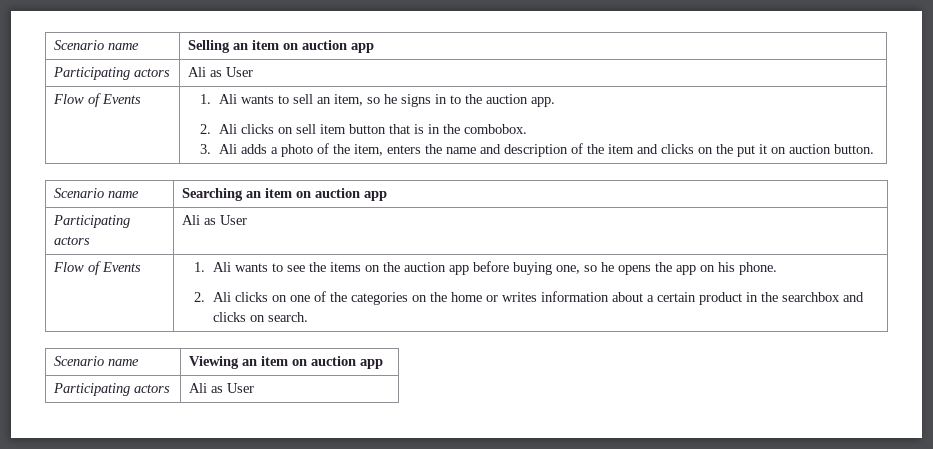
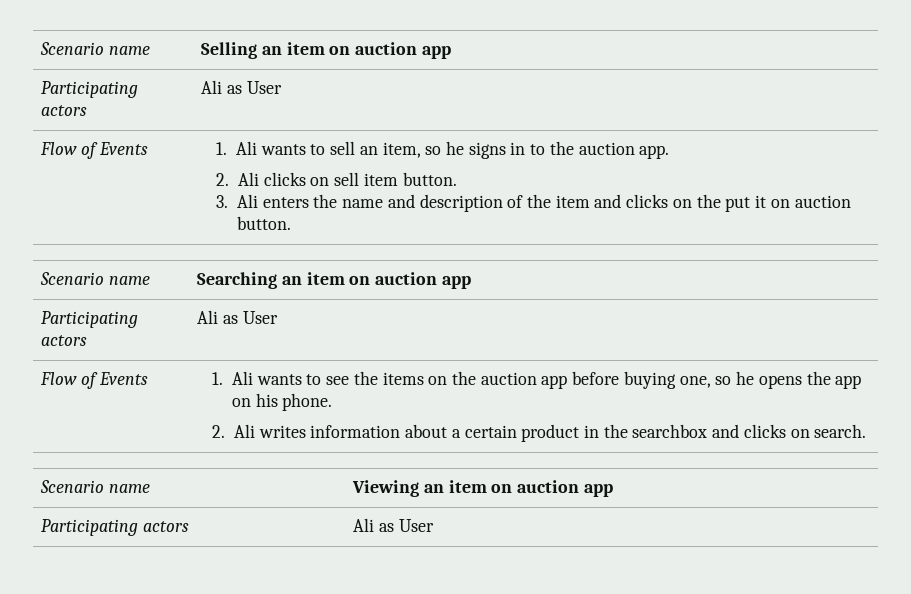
- 2. Ali clicks on sell item button that is in the combobox.
- 3. Ali adds a photo of the item, enters the name and description of the item and clicks on the put it on auction button.
+ 2. Ali clicks on sell item button.
+ 3. Ali enters the name and description of the item and clicks on the put it on auction button.
- 2. Ali clicks on one of the categories on the home or writes information about a certain product in the searchbox and clicks on search.
+ 2. Ali writes information about a certain product in the searchbox and clicks on search.

